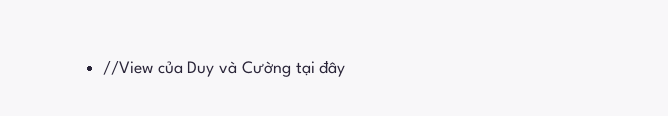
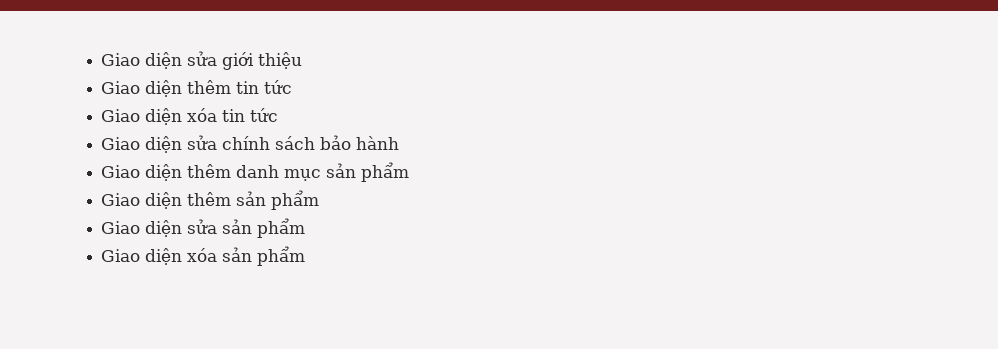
- //View của Duy và Cường tại đây
+ Giao diện sửa giới thiệu
+ Giao diện thêm tin tức
+ Giao diện xóa tin tức
+ Giao diện sửa chính sách bảo hành
+ Giao diện thêm danh mục sản phẩm
+ Giao diện thêm sản phẩm
+ Giao diện sửa sản phẩm
+ Giao diện xóa sản phẩm

